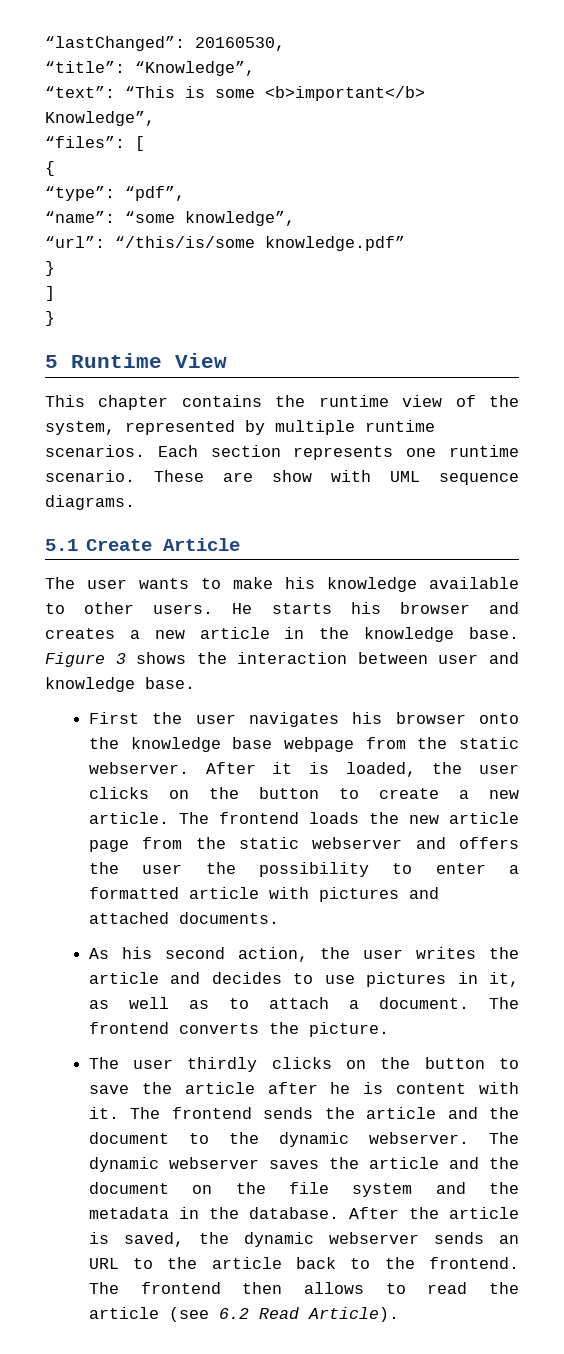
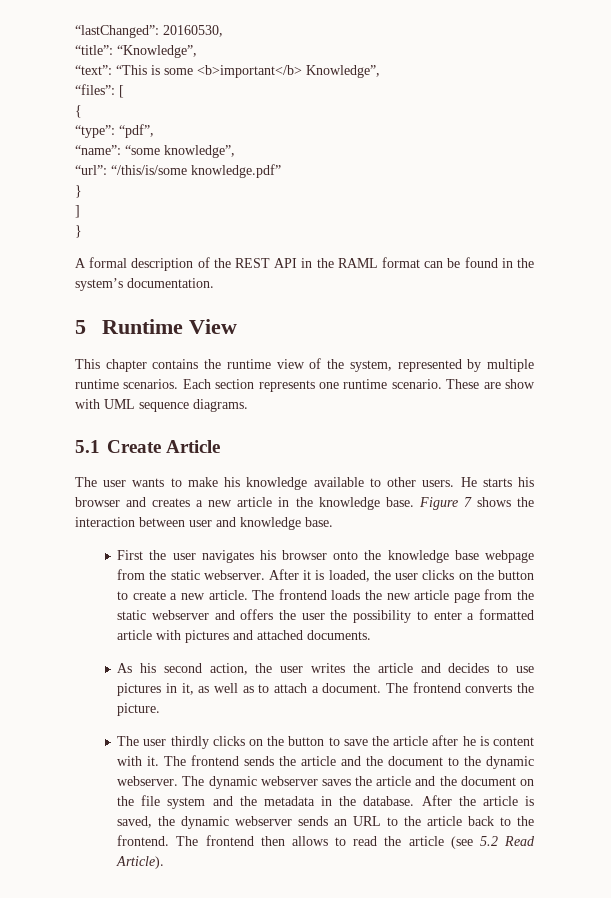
+ A formal description of the REST API in the RAML format can be found in the system’s documentation.
- Figure 3 shows the interaction between user and knowledge base.
+ Figure 7 shows the interaction between user and knowledge base.
- The frontend then allows to read the article (see 6.2 Read Article).
+ The frontend then allows to read the article (see 5.2 Read Article).

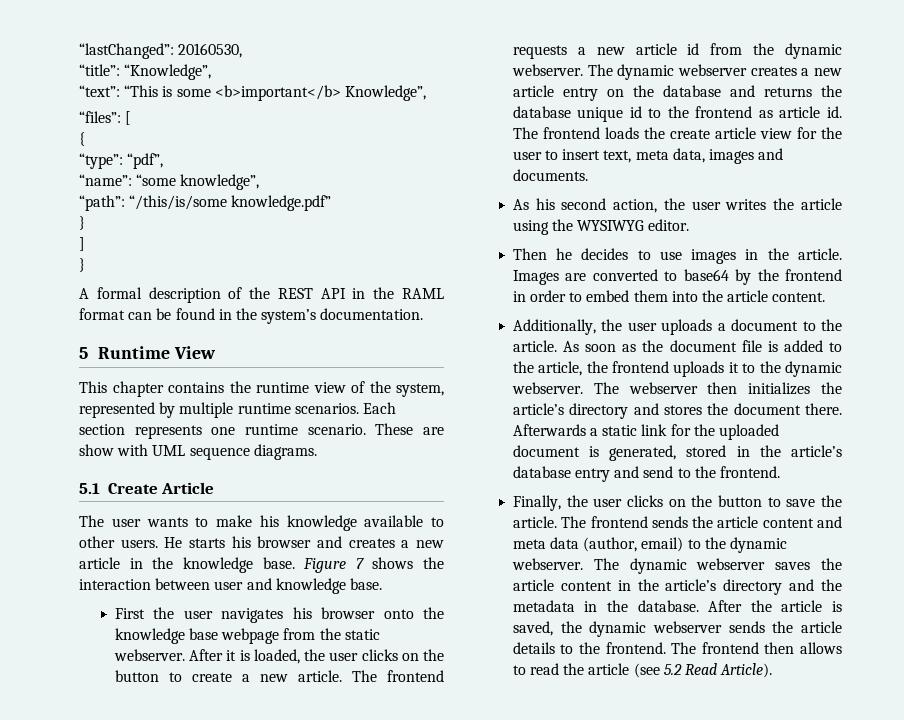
- “url”: “/this/is/some knowledge.pdf”
+ “path”: “/this/is/some knowledge.pdf”
- The frontend loads the new article page from the static webserver and offers the user the possibility to enter a formatted article with pictures and attached documents.
+ The frontend requests a new article id from the dynamic webserver. The dynamic webserver creates a new article entry on the database and returns the database unique id to the frontend as article id. The frontend loads the create article view for the user to insert text, meta data, images and documents.
- As his second action, the user writes the article and decides to use pictures in it, as well as to attach a document. The frontend converts the picture.
- The user thirdly clicks on the button to save the article after he is content with it.
+ As his second action, the user writes the article using the WYSIWYG editor.
+ Then he decides to use images in the article. Images are converted to base64 by the frontend in order to embed them into the article content.
+ Additionally, the user uploads a document to the article. As soon as the document file is added to the article, the frontend uploads it to the dynamic webserver. The webserver then initializes the article’s directory and stores the document there. Afterwards a static link for the uploaded document is generated, stored in the article’s database entry and send to the frontend.
+ Finally, the user clicks on the button to save the article.
- The frontend sends the article and the document to the dynamic webserver.
+ The frontend sends the article content and meta data (author, email) to the dynamic webserver.
- The dynamic webserver saves the article and the document on the file system and the metadata in the database.
+ The dynamic webserver saves the article content in the article’s directory and the metadata in the database.
- After the article is saved, the dynamic webserver sends an URL to the article back to the frontend.
+ After the article is saved, the dynamic webserver sends the article details to the frontend.

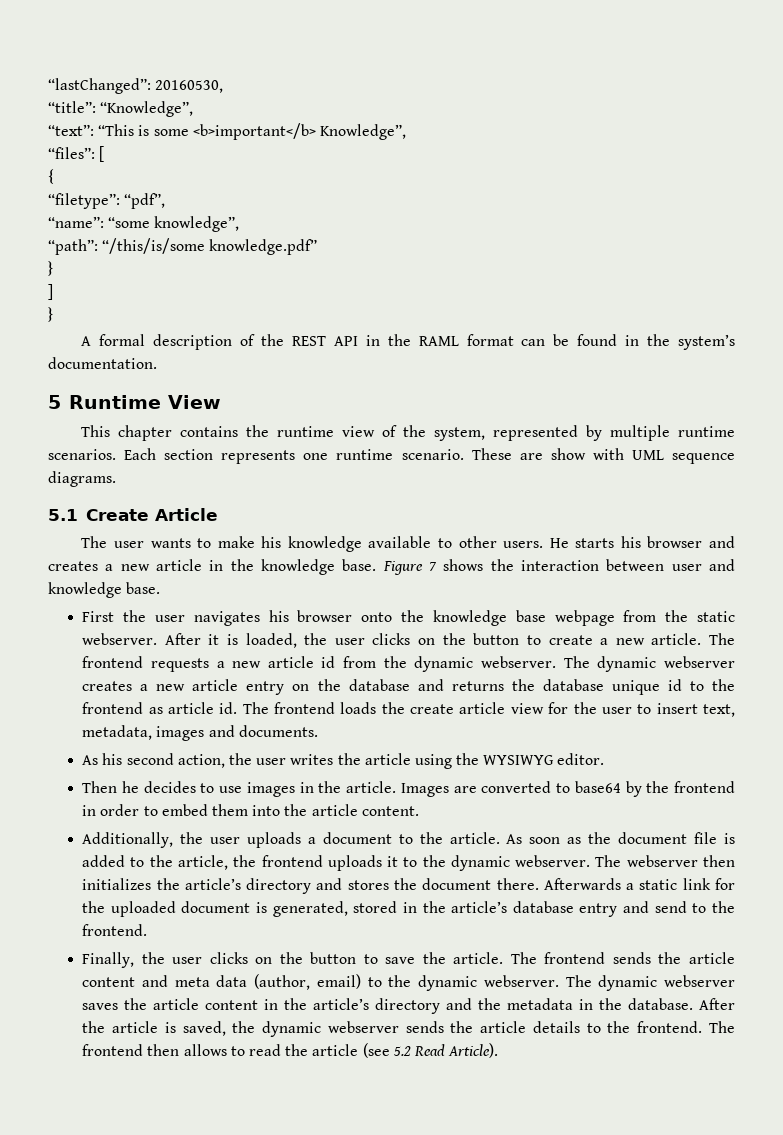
- “type”: “pdf”,
+ “filetype”: “pdf”,
- The frontend loads the create article view for the user to insert text, meta data, images and documents.
+ The frontend loads the create article view for the user to insert text, metadata, images and documents.

